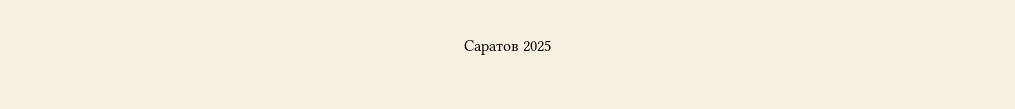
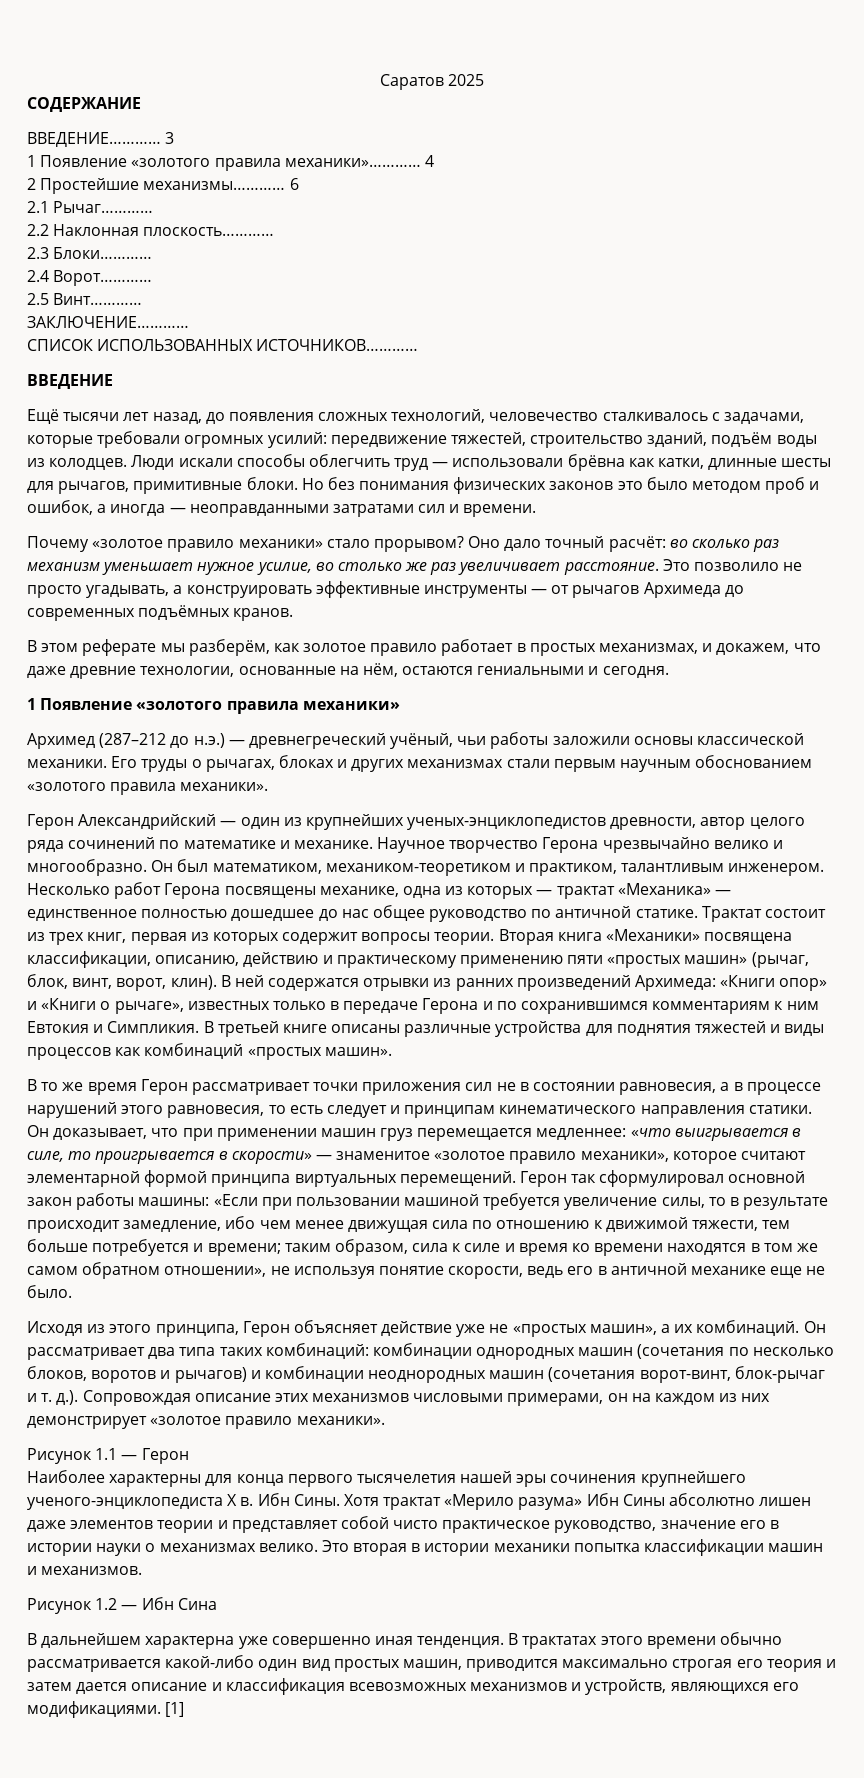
+ СОДЕРЖАНИЕ
+ ВВЕДЕНИЕ………… 3
+ 1 Появление «золотого правила механики»………… 4
+ 2 Простейшие механизмы………… 6
+ 2.1 Рычаг…………
+ 2.2 Наклонная плоскость…………
+ 2.3 Блоки…………
+ 2.4 Ворот…………
+ 2.5 Винт…………
+ ЗАКЛЮЧЕНИЕ…………
+ СПИСОК ИСПОЛЬЗОВАННЫХ ИСТОЧНИКОВ…………
+ ВВЕДЕНИЕ
+ Ещё тысячи лет назад, до появления сложных технологий, человечество сталкивалось с задачами, которые требовали огромных усилий: передвижение тяжестей, строительство зданий, подъём воды из колодцев. Люди искали способы облегчить труд — использовали брёвна как катки, длинные шесты для рычагов, примитивные блоки. Но без понимания физических законов это было методом проб и ошибок, а иногда — неоправданными затратами сил и времени.
+ Почему «золотое правило механики» стало прорывом? Оно дало точный расчёт: во сколько раз механизм уменьшает нужное усилие, во столько же раз увеличивает расстояние. Это позволило не просто угадывать, а конструировать эффективные инструменты — от рычагов Архимеда до современных подъёмных кранов.
+ В этом реферате мы разберём, как золотое правило работает в простых механизмах, и докажем, что даже древние технологии, основанные на нём, остаются гениальными и сегодня.
+ 1 Появление «золотого правила механики»
+ Архимед (287–212 до н.э.) — древнегреческий учёный, чьи работы заложили основы классической механики. Его труды о рычагах, блоках и других механизмах стали первым научным обоснованием «золотого правила механики».
+ Герон Александрийский — один из крупнейших ученых-энциклопедистов древности, автор целого ряда сочинений по математике и механике. Научное творчество Герона чрезвычайно велико и многообразно. Он был математиком, механиком-теоретиком и практиком, талантливым инженером. Несколько работ Герона посвящены механике, одна из которых — трактат «Механика» — единственное полностью дошедшее до нас общее руководство по античной статике. Трактат состоит из трех книг, первая из которых содержит вопросы теории. Вторая книга «Механики» посвящена классификации, описанию, действию и практическому применению пяти «простых машин» (рычаг, блок, винт, ворот, клин). В ней содержатся отрывки из ранних произведений Архимеда: «Книги опор» и «Книги о рычаге», известных только в передаче Герона и по сохранившимся комментариям к ним Евтокия и Симпликия. В третьей книге описаны различные устройства для поднятия тяжестей и виды процессов как комбинаций «простых машин».
+ В то же время Герон рассматривает точки приложения сил не в состоянии равновесия, а в процессе нарушений этого равновесия, то есть следует и принципам кинематического направления статики. Он доказывает, что при применении машин груз перемещается медленнее: «что выигрывается в силе, то проигрывается в скорости» — знаменитое «золотое правило механики», которое считают элементарной формой принципа виртуальных перемещений. Герон так сформулировал основной закон работы машины: «Если при пользовании машиной требуется увеличение силы, то в результате происходит замедление, ибо чем менее движущая сила по отношению к движимой тяжести, тем больше потребуется и времени; таким образом, сила к силе и время ко времени находятся в том же самом обратном отношении», не используя понятие скорости, ведь его в античной механике еще не было.
+ Исходя из этого принципа, Герон объясняет действие уже не «простых машин», а их комбинаций. Он рассматривает два типа таких комбинаций: комбинации однородных машин (сочетания по несколько блоков, воротов и рычагов) и комбинации неоднородных машин (сочетания ворот-винт, блок-рычаг и т. д.). Сопровождая описание этих механизмов числовыми примерами, он на каждом из них демонстрирует «золотое правило механики».
+ Рисунок 1.1 — Герон
+ Наиболее характерны для конца первого тысячелетия нашей эры сочинения крупнейшего ученого-энциклопедиста X в. Ибн Сины. Хотя трактат «Мерило разума» Ибн Сины абсолютно лишен даже элементов теории и представляет собой чисто практическое руководство, значение его в истории науки о механизмах велико. Это вторая в истории механики попытка классификации машин и механизмов.
+ Рисунок 1.2 — Ибн Сина
+ В дальнейшем характерна уже совершенно иная тенденция. В трактатах этого времени обычно рассматривается какой-либо один вид простых машин, приводится максимально строгая его теория и затем дается описание и классификация всевозможных механизмов и устройств, являющихся его модификациями. [1]

